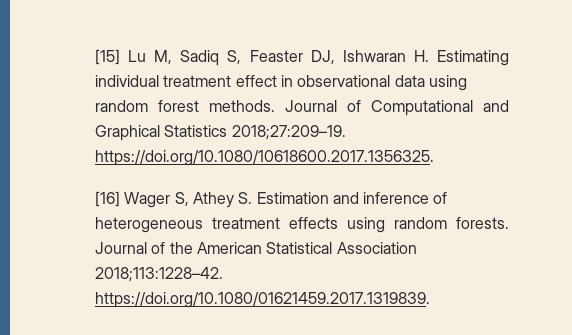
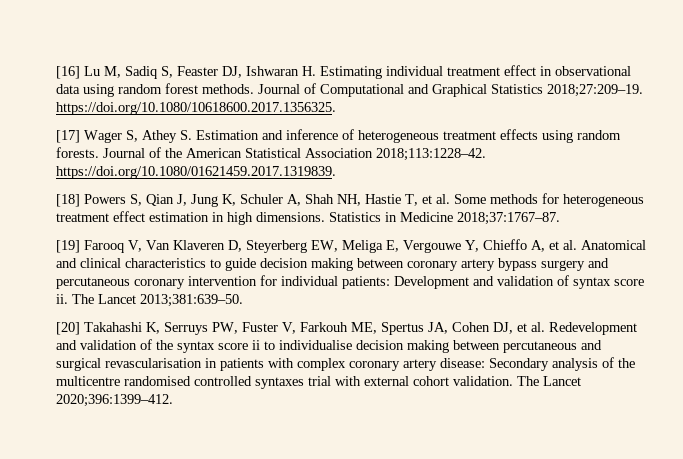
- [15] Lu M, Sadiq S, Feaster DJ, Ishwaran H. Estimating individual treatment effect in observational data using random forest methods.
+ [16] Lu M, Sadiq S, Feaster DJ, Ishwaran H. Estimating individual treatment effect in observational data using random forest methods.
- [16] Wager S, Athey S. Estimation and inference of heterogeneous treatment effects using random forests.
+ [17] Wager S, Athey S. Estimation and inference of heterogeneous treatment effects using random forests.
+ [18] Powers S, Qian J, Jung K, Schuler A, Shah NH, Hastie T, et al. Some methods for heterogeneous treatment effect estimation in high dimensions. Statistics in Medicine 2018;37:1767–87.
+ [19] Farooq V, Van Klaveren D, Steyerberg EW, Meliga E, Vergouwe Y, Chieffo A, et al. Anatomical and clinical characteristics to guide decision making between coronary artery bypass surgery and percutaneous coronary intervention for individual patients: Development and validation of syntax score ii. The Lancet 2013;381:639–50.
+ [20] Takahashi K, Serruys PW, Fuster V, Farkouh ME, Spertus JA, Cohen DJ, et al. Redevelopment and validation of the syntax score ii to individualise decision making between percutaneous and surgical revascularisation in patients with complex coronary artery disease: Secondary analysis of the multicentre randomised controlled syntaxes trial with external cohort validation. The Lancet 2020;396:1399–412.

